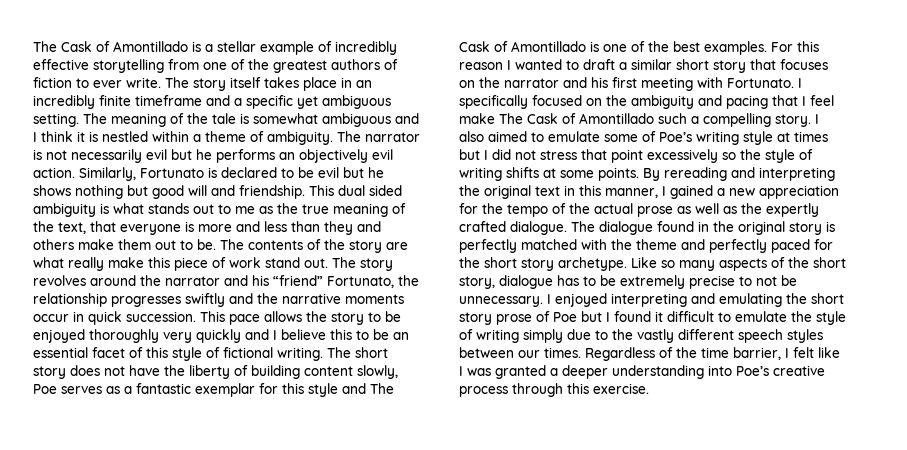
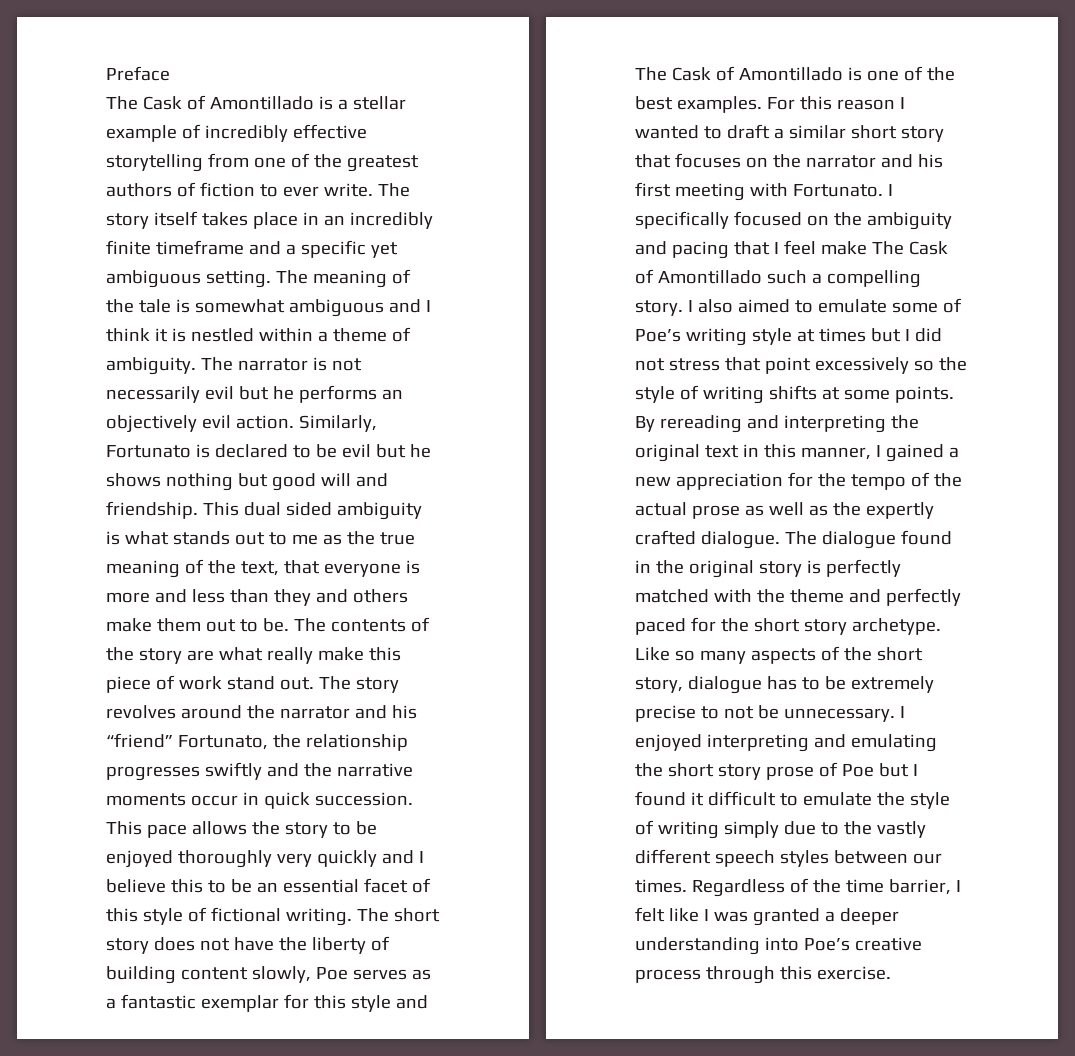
+ Preface

